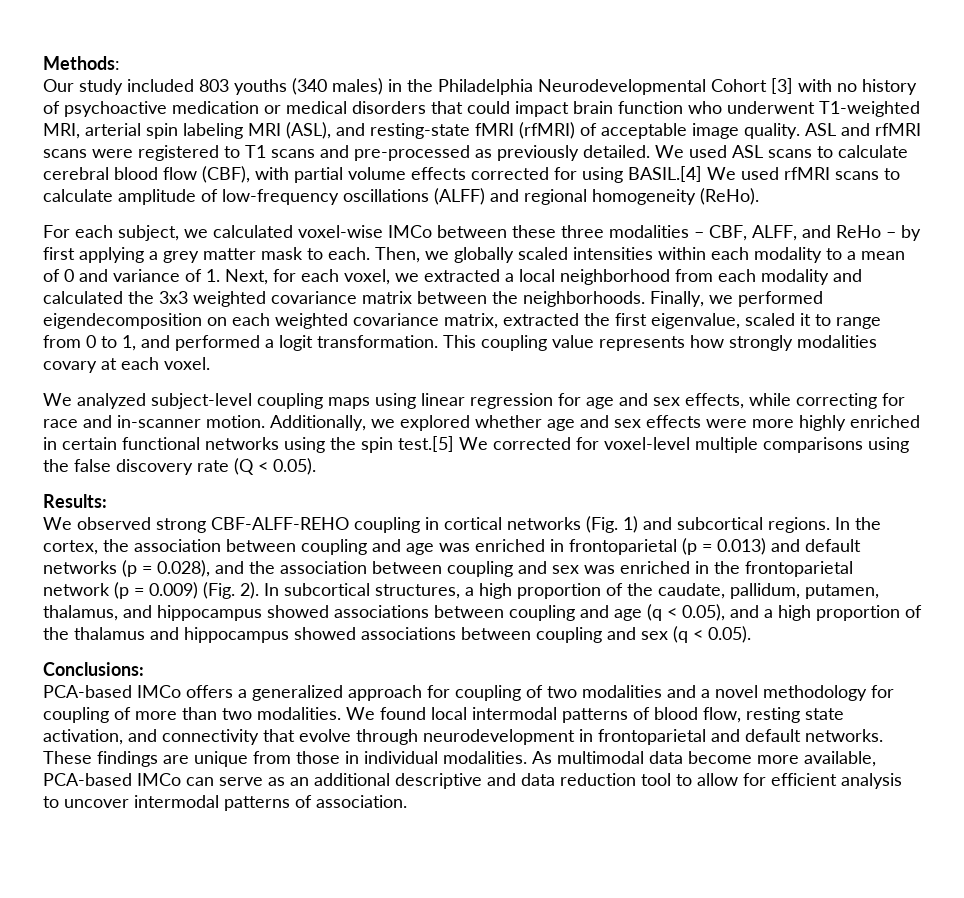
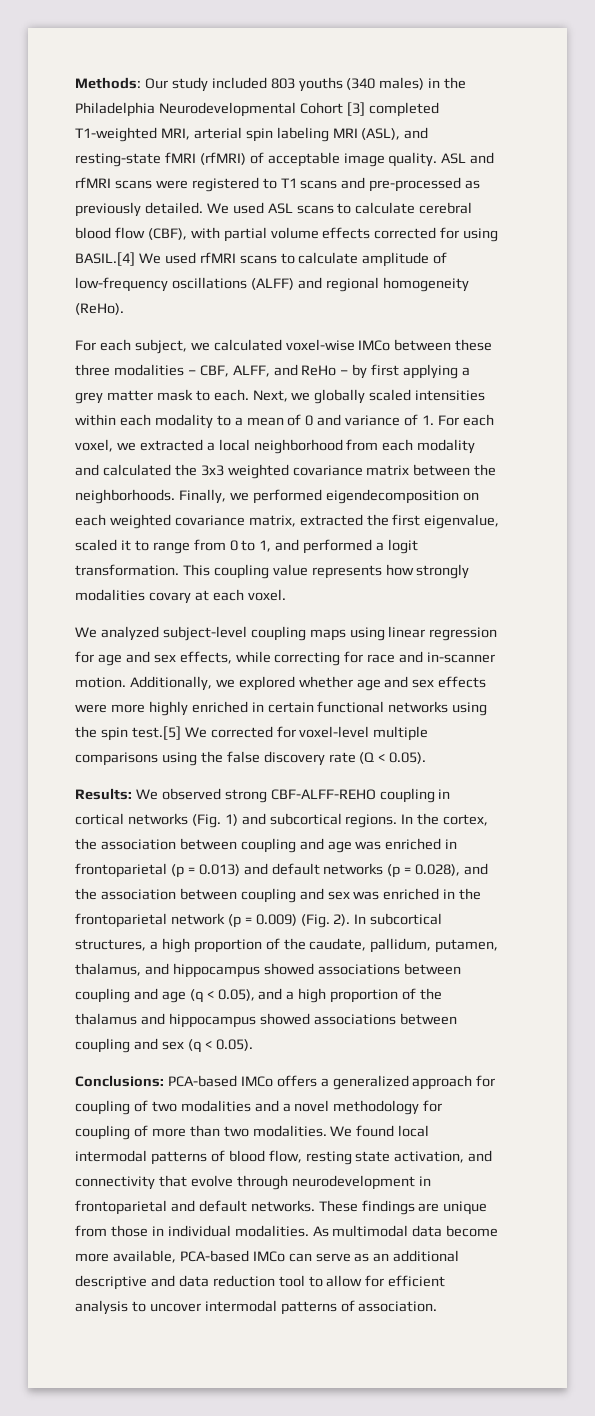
- Methods:
- Our study included 803 youths (340 males) in the Philadelphia Neurodevelopmental Cohort [3] with no history of psychoactive medication or medical disorders that could impact brain function who underwent T1-weighted MRI, arterial spin labeling MRI (ASL), and resting-state fMRI (rfMRI) of acceptable image quality.
+ Methods: Our study included 803 youths (340 males) in the Philadelphia Neurodevelopmental Cohort [3] completed T1-weighted MRI, arterial spin labeling MRI (ASL), and resting-state fMRI (rfMRI) of acceptable image quality.
- Then, we globally scaled intensities within each modality to a mean of 0 and variance of 1. Next, for each voxel, we extracted a local neighborhood from each modality and calculated the 3x3 weighted covariance matrix between the neighborhoods.
+ Next, we globally scaled intensities within each modality to a mean of 0 and variance of 1. For each voxel, we extracted a local neighborhood from each modality and calculated the 3x3 weighted covariance matrix between the neighborhoods.
- Results:
- We observed strong CBF-ALFF-REHO coupling in cortical networks (Fig. 1) and subcortical regions.
+ Results: We observed strong CBF-ALFF-REHO coupling in cortical networks (Fig. 1) and subcortical regions.
- Conclusions:
- PCA-based IMCo offers a generalized approach for coupling of two modalities and a novel methodology for coupling of more than two modalities.
+ Conclusions: PCA-based IMCo offers a generalized approach for coupling of two modalities and a novel methodology for coupling of more than two modalities.

